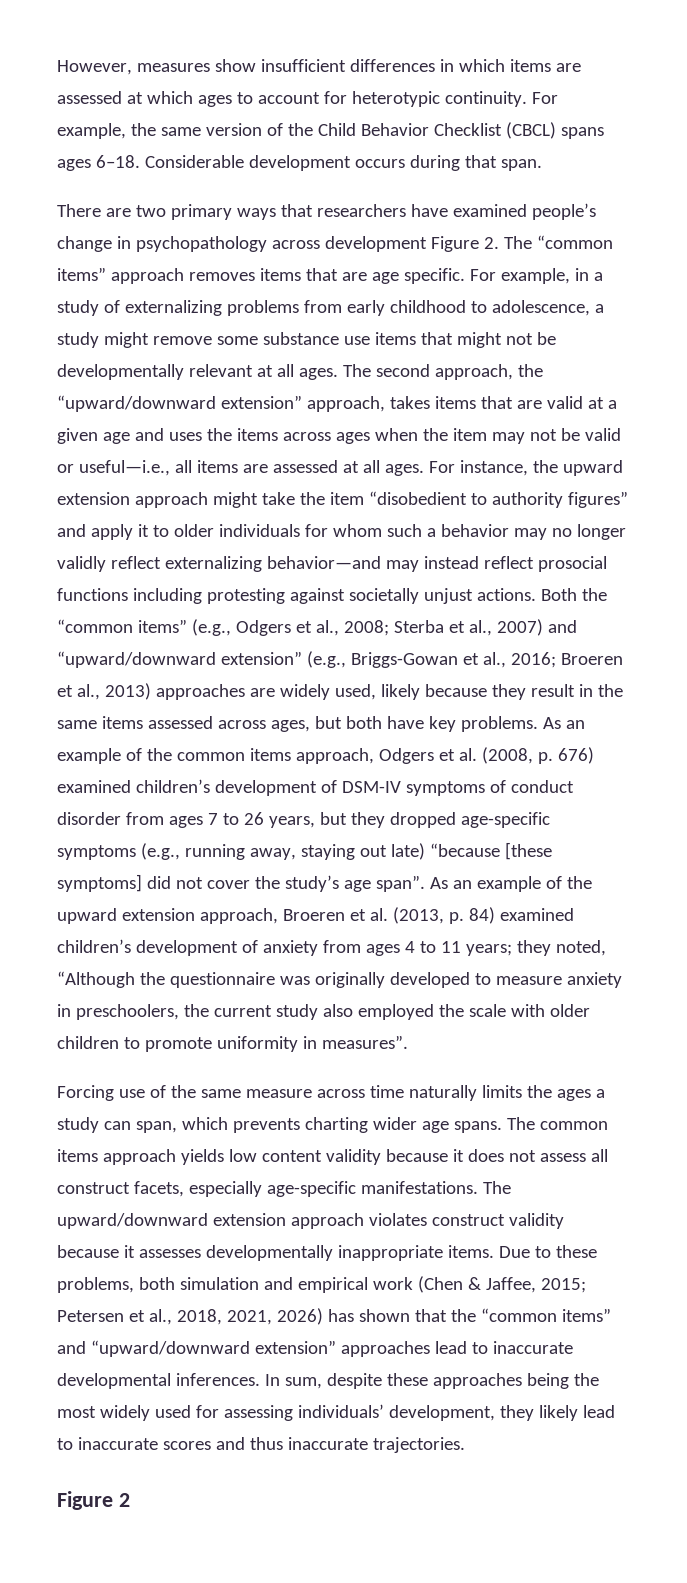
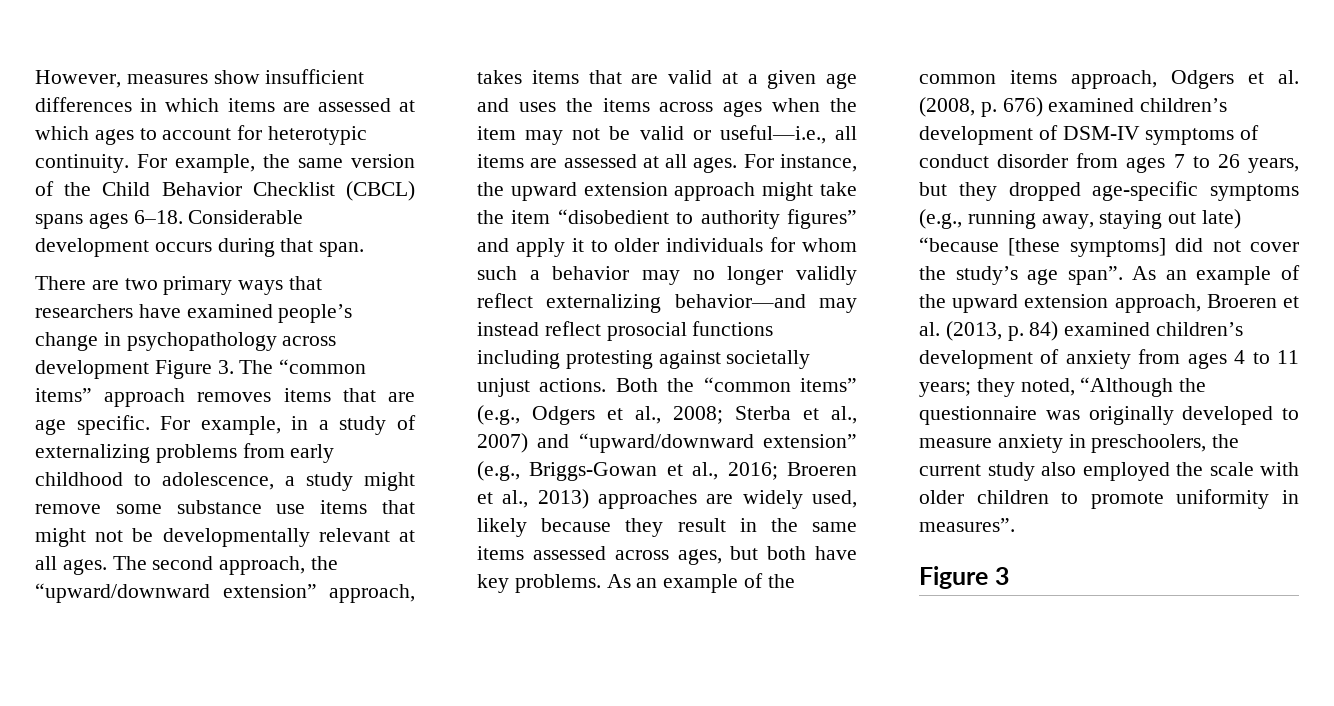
- There are two primary ways that researchers have examined people’s change in psychopathology across development Figure 2. The “common items” approach removes items that are age specific.
+ There are two primary ways that researchers have examined people’s change in psychopathology across development Figure 3. The “common items” approach removes items that are age specific.
- Forcing use of the same measure across time naturally limits the ages a study can span, which prevents charting wider age spans. The common items approach yields low content validity because it does not assess all construct facets, especially age-specific manifestations. The upward/downward extension approach violates construct validity because it assesses developmentally inappropriate items. Due to these problems, both simulation and empirical work (Chen & Jaffee, 2015; Petersen et al., 2018, 2021, 2026) has shown that the “common items” and “upward/downward extension” approaches lead to inaccurate developmental inferences. In sum, despite these approaches being the most widely used for assessing individuals’ development, they likely lead to inaccurate scores and thus inaccurate trajectories.
- Figure 2
+ Figure 3

